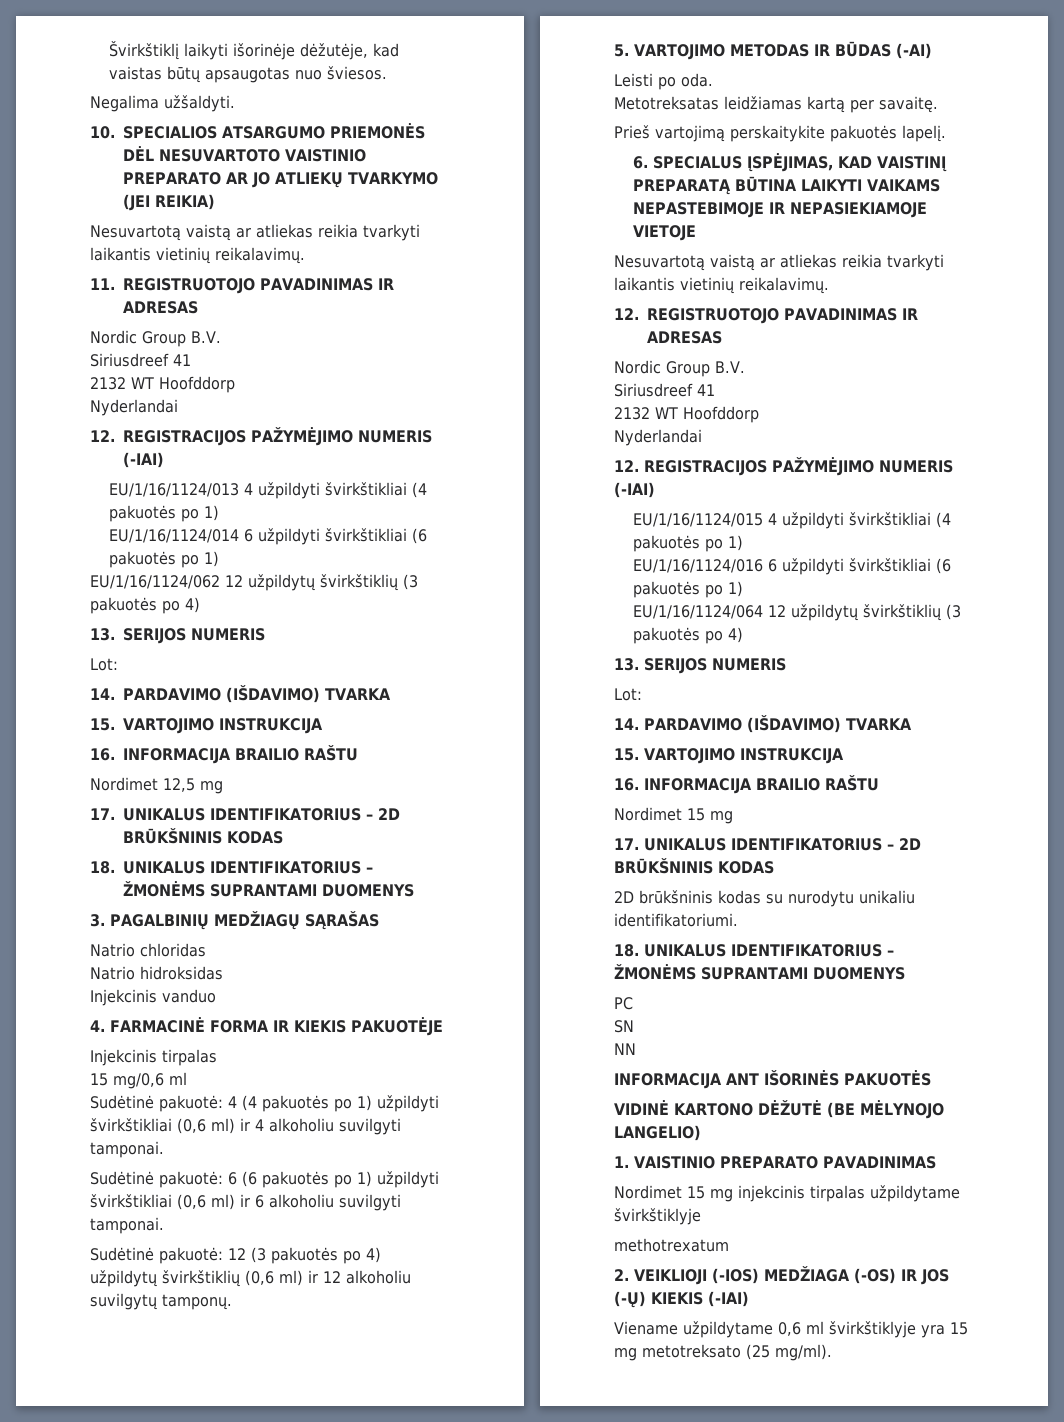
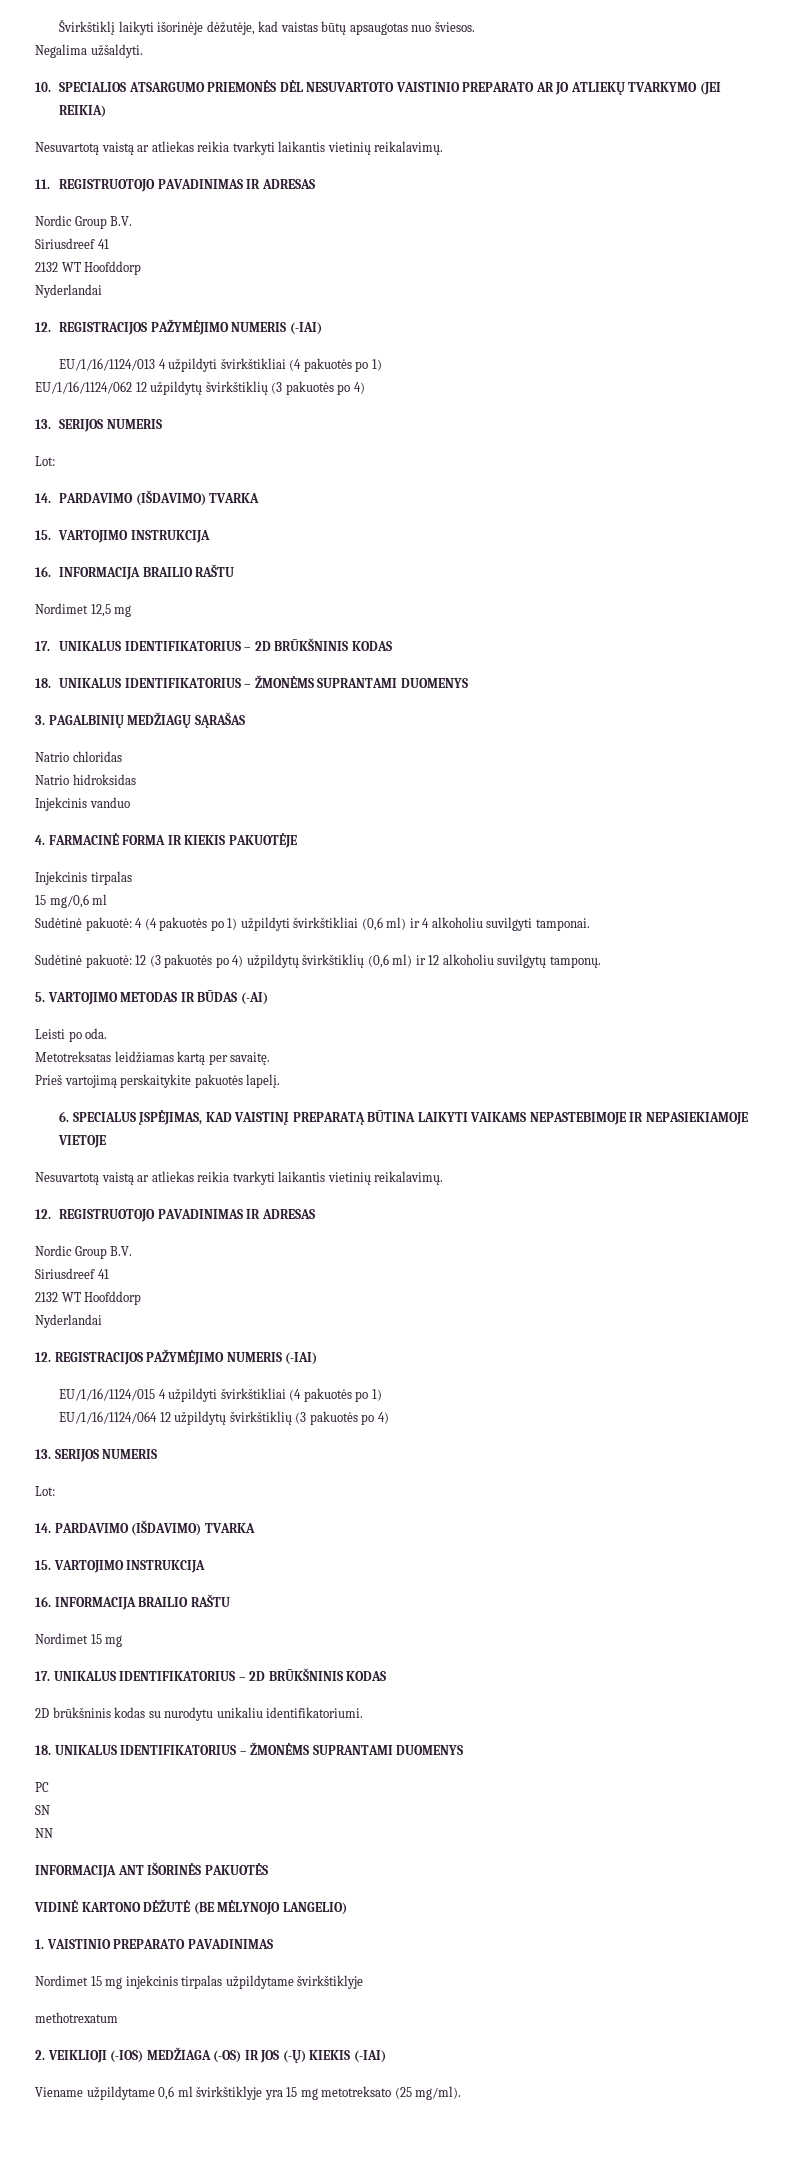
- EU/1/16/1124/014 6 užpildyti švirkštikliai (6 pakuotės po 1)
- Sudėtinė pakuotė: 6 (6 pakuotės po 1) užpildyti švirkštikliai (0,6 ml) ir 6 alkoholiu suvilgyti tamponai.
- EU/1/16/1124/016 6 užpildyti švirkštikliai (6 pakuotės po 1)

